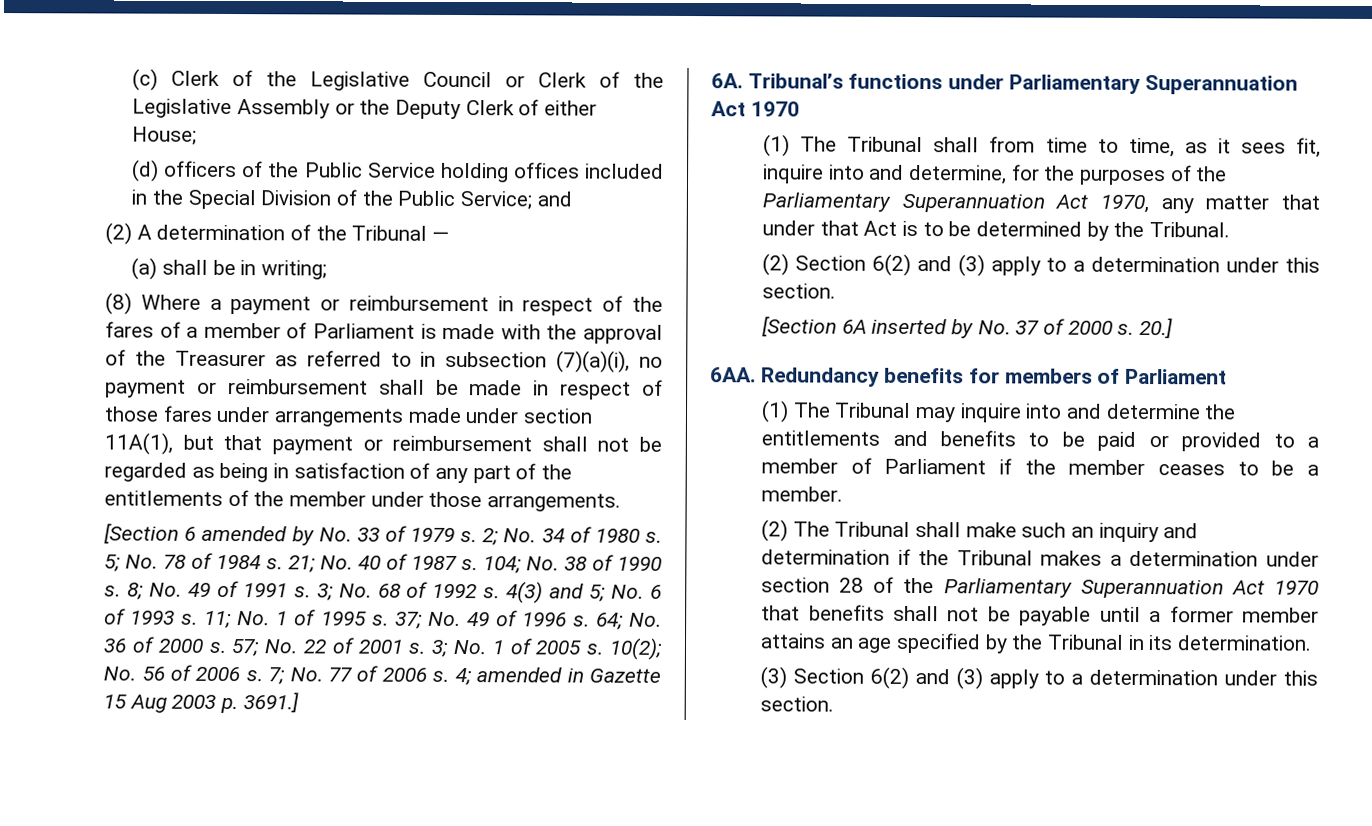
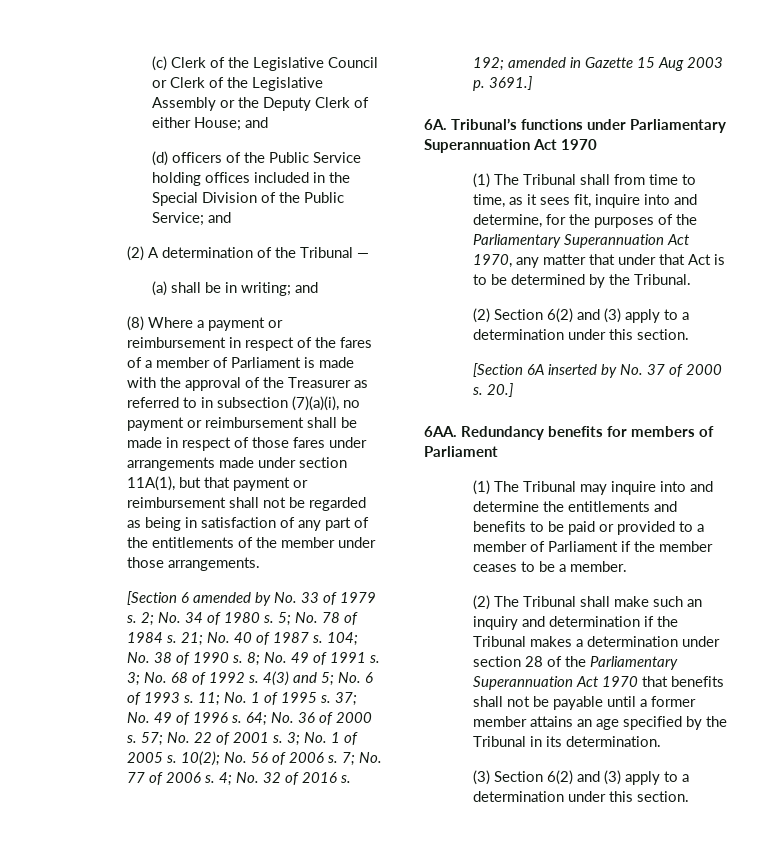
- (c) Clerk of the Legislative Council or Clerk of the Legislative Assembly or the Deputy Clerk of either House;
+ (c) Clerk of the Legislative Council or Clerk of the Legislative Assembly or the Deputy Clerk of either House; and
- (a) shall be in writing;
+ (a) shall be in writing; and
- 4; amended in Gazette 15 Aug 2003 p. 3691.]
+ 4; No. 32 of 2016 s. 192; amended in Gazette 15 Aug 2003 p. 3691.]

